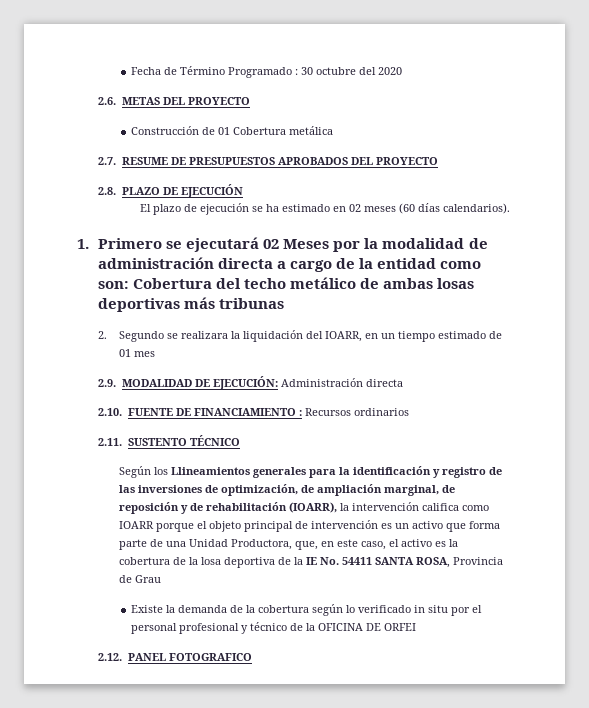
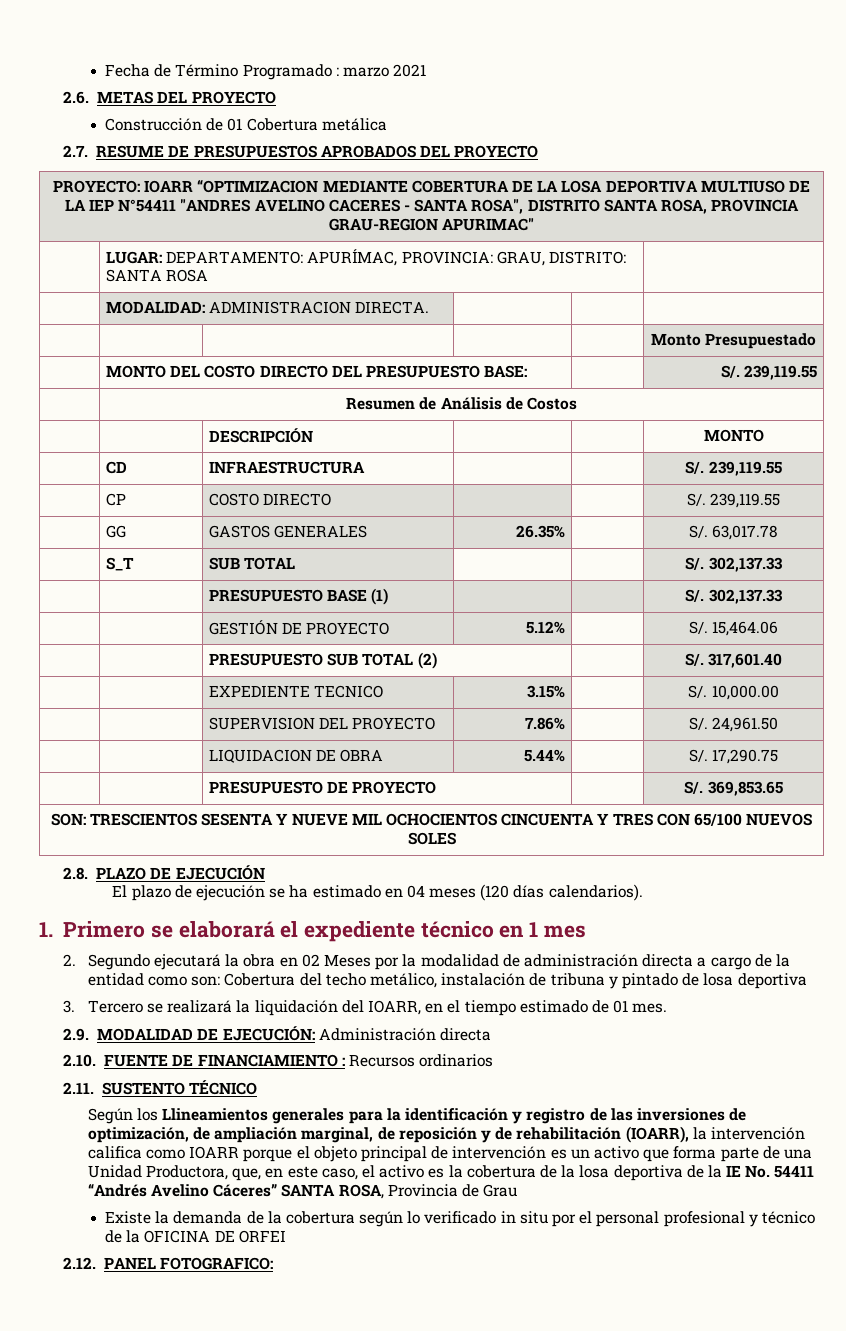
- Fecha de Término Programado : 30 octubre del 2020
+ Fecha de Término Programado : marzo 2021
+ PROYECTO: IOARR “OPTIMIZACION MEDIANTE COBERTURA DE LA LOSA DEPORTIVA MULTIUSO DE LA IEP N°54411 "ANDRES AVELINO CACERES - SANTA ROSA", DISTRITO SANTA ROSA, PROVINCIA GRAU-REGION APURIMAC"
+ | LUGAR: DEPARTAMENTO: APURÍMAC, PROVINCIA: GRAU, DISTRITO: SANTA ROSA |
+ | MODALIDAD: ADMINISTRACION DIRECTA. | | |
+ | | | | | Monto Presupuestado
+ | MONTO DEL COSTO DIRECTO DEL PRESUPUESTO BASE: | | S/. 239,119.55
+ | Resumen de Análisis de Costos
+ | | DESCRIPCIÓN | | | MONTO
+ | CD | INFRAESTRUCTURA | | | S/. 239,119.55
+ | CP | COSTO DIRECTO | | | S/. 239,119.55
+ | GG | GASTOS GENERALES | 26.35% | | S/. 63,017.78
+ | S_T | SUB TOTAL | | | S/. 302,137.33
+ | | PRESUPUESTO BASE (1) | | | S/. 302,137.33
+ | | GESTIÓN DE PROYECTO | 5.12% | | S/. 15,464.06
+ | | PRESUPUESTO SUB TOTAL (2) | | S/. 317,601.40
+ | | EXPEDIENTE TECNICO | 3.15% | | S/. 10,000.00
+ | | SUPERVISION DEL PROYECTO | 7.86% | | S/. 24,961.50
+ | | LIQUIDACION DE OBRA | 5.44% | | S/. 17,290.75
+ | | PRESUPUESTO DE PROYECTO | | S/. 369,853.65
+ SON: TRESCIENTOS SESENTA Y NUEVE MIL OCHOCIENTOS CINCUENTA Y TRES CON 65/100 NUEVOS SOLES
- El plazo de ejecución se ha estimado en 02 meses (60 días calendarios).
+ El plazo de ejecución se ha estimado en 04 meses (120 días calendarios).
- 1. Primero se ejecutará 02 Meses por la modalidad de administración directa a cargo de la entidad como son: Cobertura del techo metálico de ambas losas deportivas más tribunas
- 2. Segundo se realizara la liquidación del IOARR, en un tiempo estimado de 01 mes
+ 1. Primero se elaborará el expediente técnico en 1 mes
+ 2. Segundo ejecutará la obra en 02 Meses por la modalidad de administración directa a cargo de la entidad como son: Cobertura del techo metálico, instalación de tribuna y pintado de losa deportiva
+ 3. Tercero se realizará la liquidación del IOARR, en el tiempo estimado de 01 mes.
- Según los Llineamientos generales para la identificación y registro de las inversiones de optimización, de ampliación marginal, de reposición y de rehabilitación (IOARR), la intervención califica como IOARR porque el objeto principal de intervención es un activo que forma parte de una Unidad Productora, que, en este caso, el activo es la cobertura de la losa deportiva de la IE No. 54411 SANTA ROSA, Provincia de Grau
+ Según los Llineamientos generales para la identificación y registro de las inversiones de optimización, de ampliación marginal, de reposición y de rehabilitación (IOARR), la intervención califica como IOARR porque el objeto principal de intervención es un activo que forma parte de una Unidad Productora, que, en este caso, el activo es la cobertura de la losa deportiva de la IE No. 54411 “Andrés Avelino Cáceres” SANTA ROSA, Provincia de Grau
- 2.12. PANEL FOTOGRAFICO
+ 2.12. PANEL FOTOGRAFICO:

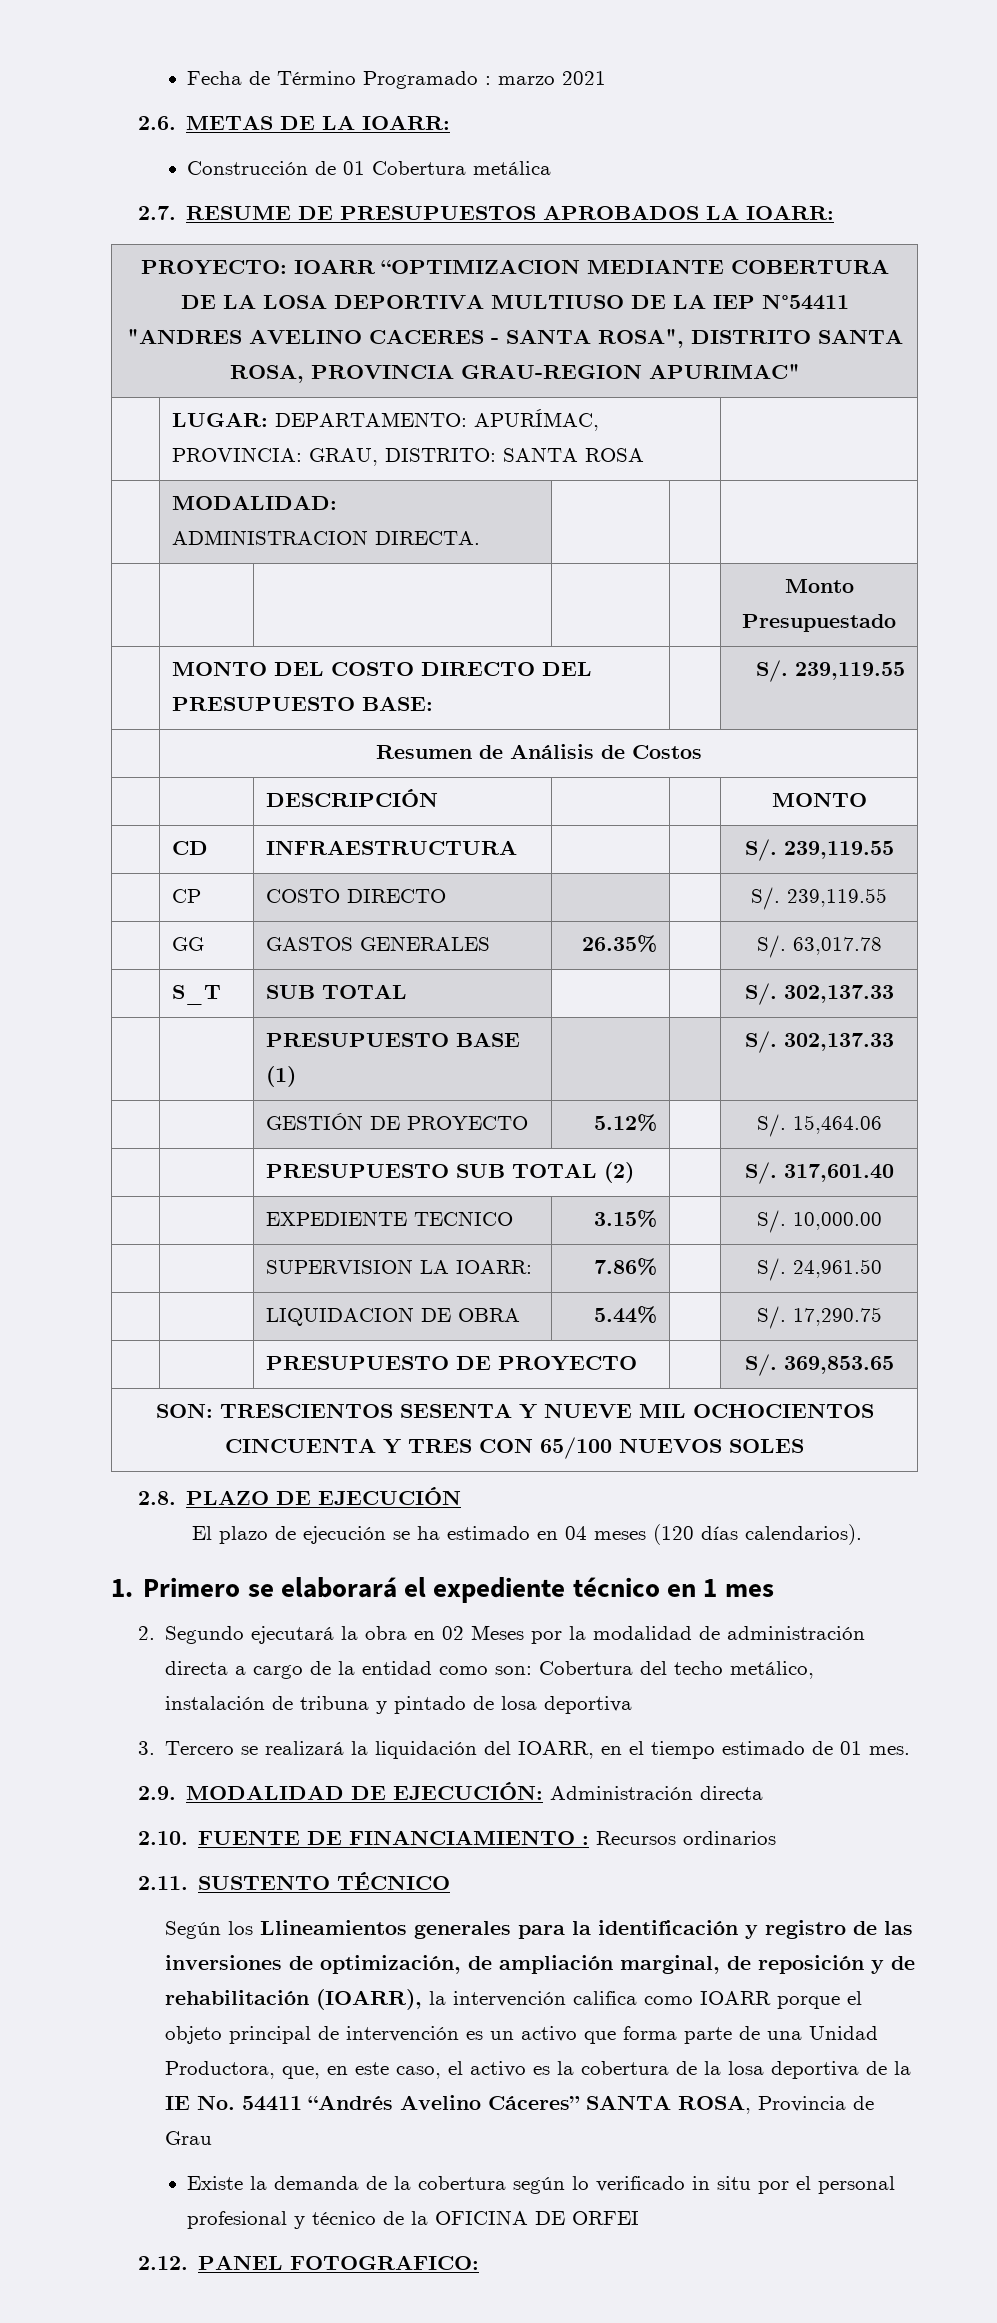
- 2.6. METAS DEL PROYECTO
+ 2.6. METAS DE LA IOARR:
- 2.7. RESUME DE PRESUPUESTOS APROBADOS DEL PROYECTO
+ 2.7. RESUME DE PRESUPUESTOS APROBADOS LA IOARR:
- | | SUPERVISION DEL PROYECTO | 7.86% | | S/. 24,961.50
+ | | SUPERVISION LA IOARR: | 7.86% | | S/. 24,961.50

